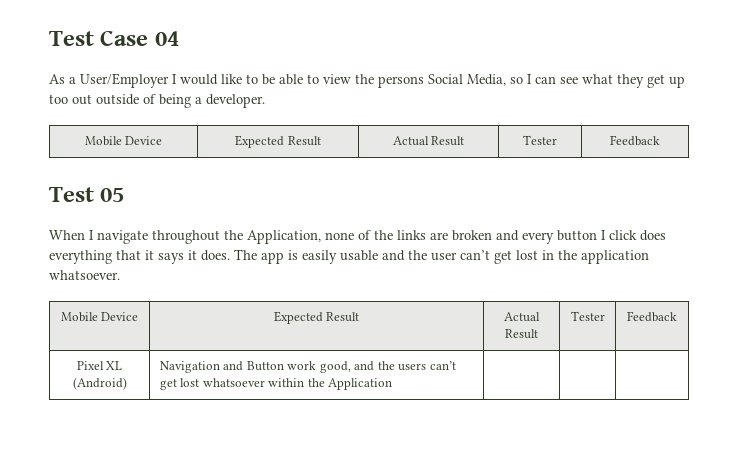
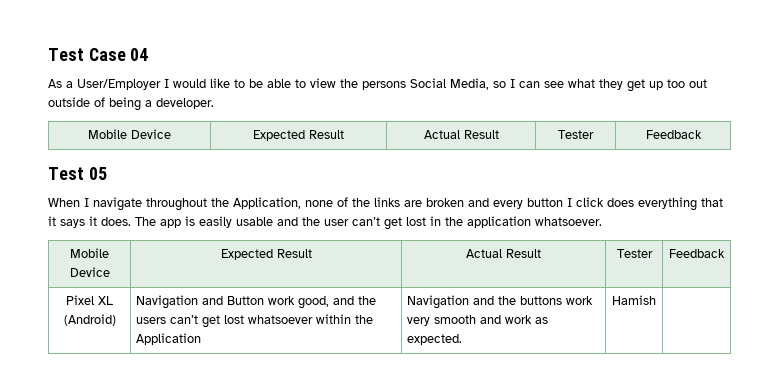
- Pixel XL (Android) | Navigation and Button work good, and the users can’t get lost whatsoever within the Application | | |
+ Pixel XL (Android) | Navigation and Button work good, and the users can’t get lost whatsoever within the Application | Navigation and the buttons work very smooth and work as expected. | Hamish |

